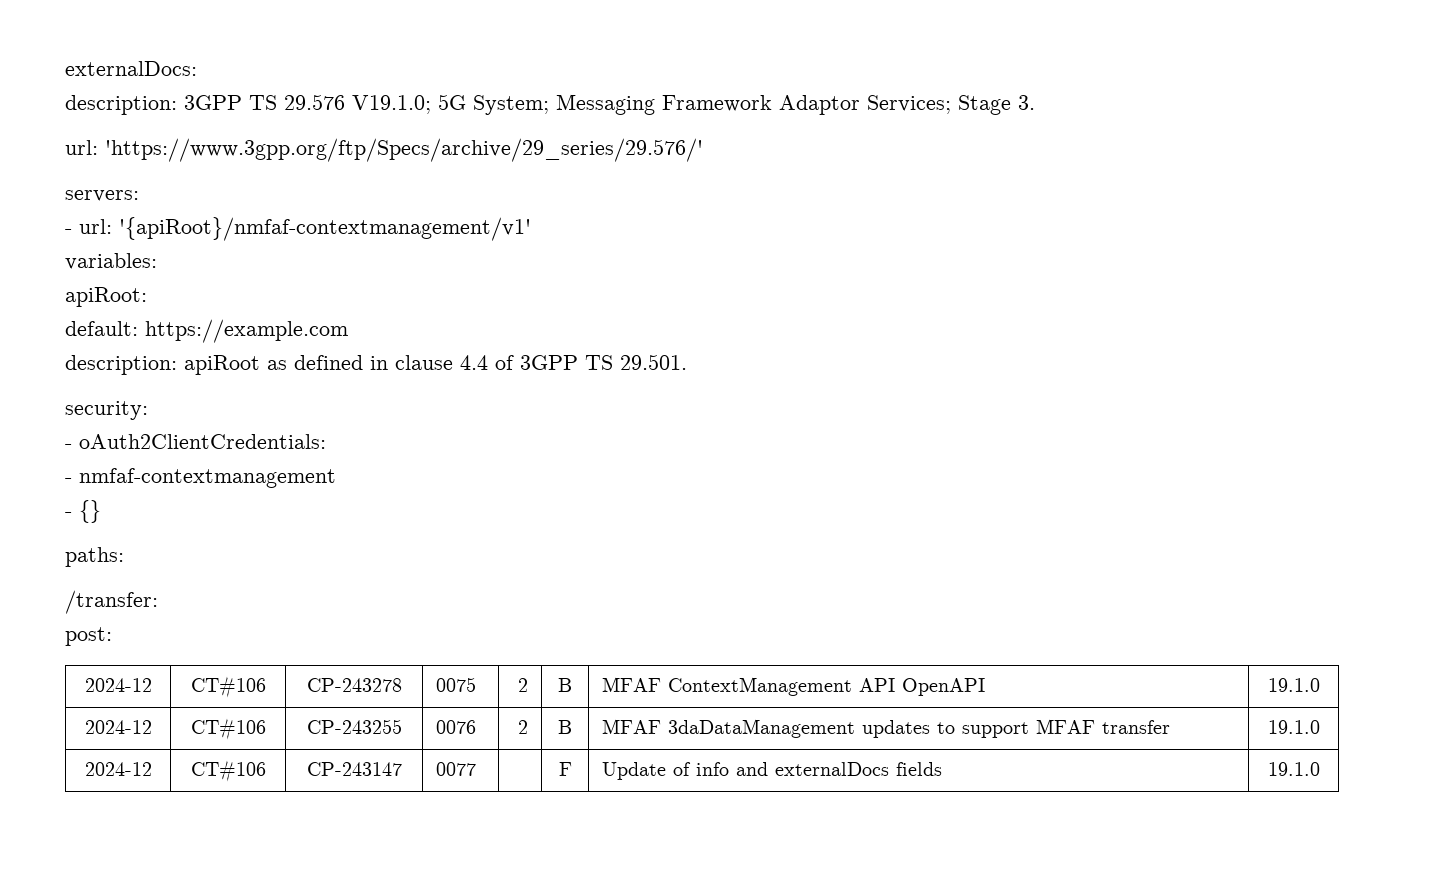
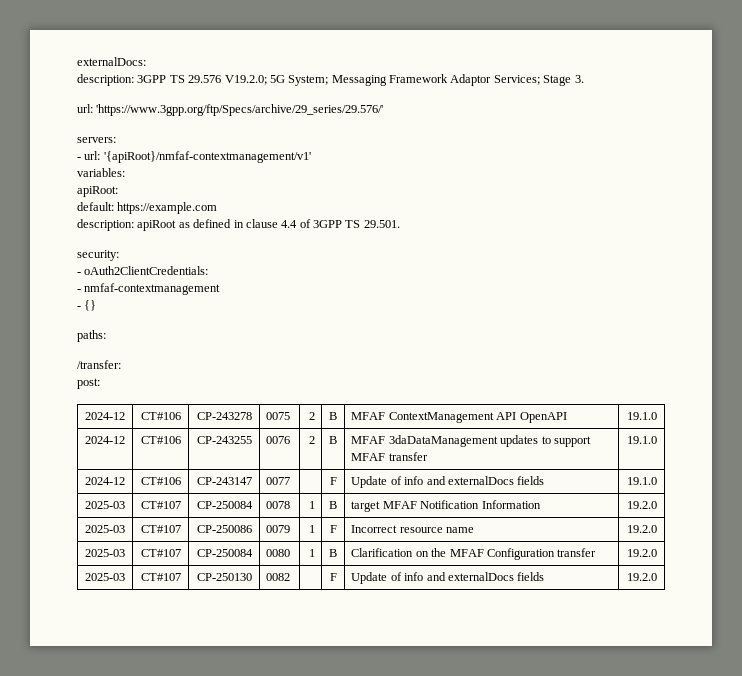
- description: 3GPP TS 29.576 V19.1.0; 5G System; Messaging Framework Adaptor Services; Stage 3.
+ description: 3GPP TS 29.576 V19.2.0; 5G System; Messaging Framework Adaptor Services; Stage 3.
+ 2025-03 | CT#107 | CP-250084 | 0078 | 1 | B | target MFAF Notification Information | 19.2.0
+ 2025-03 | CT#107 | CP-250086 | 0079 | 1 | F | Incorrect resource name | 19.2.0
+ 2025-03 | CT#107 | CP-250084 | 0080 | 1 | B | Clarification on the MFAF Configuration transfer | 19.2.0
+ 2025-03 | CT#107 | CP-250130 | 0082 | | F | Update of info and externalDocs fields | 19.2.0

